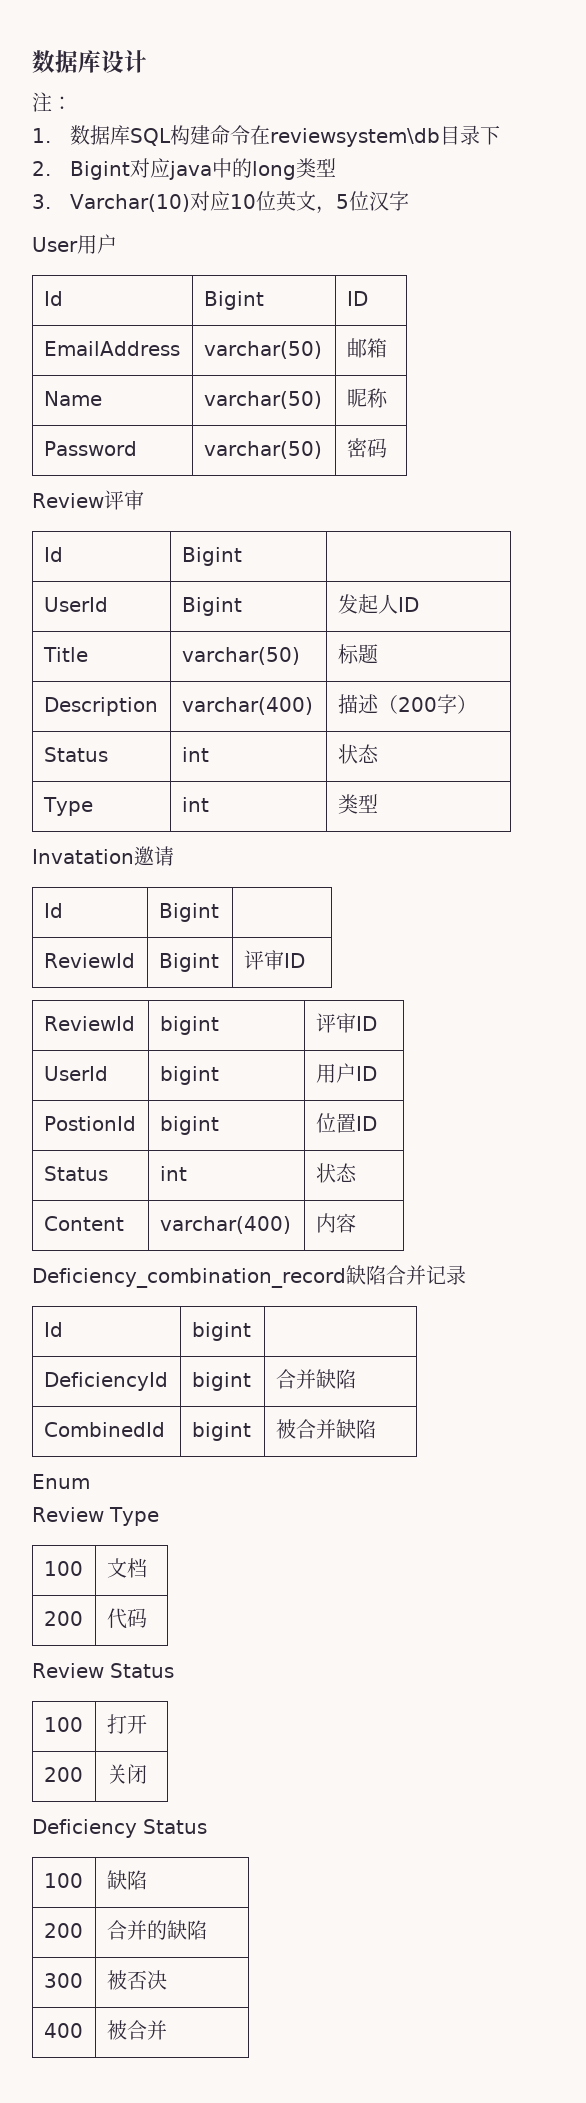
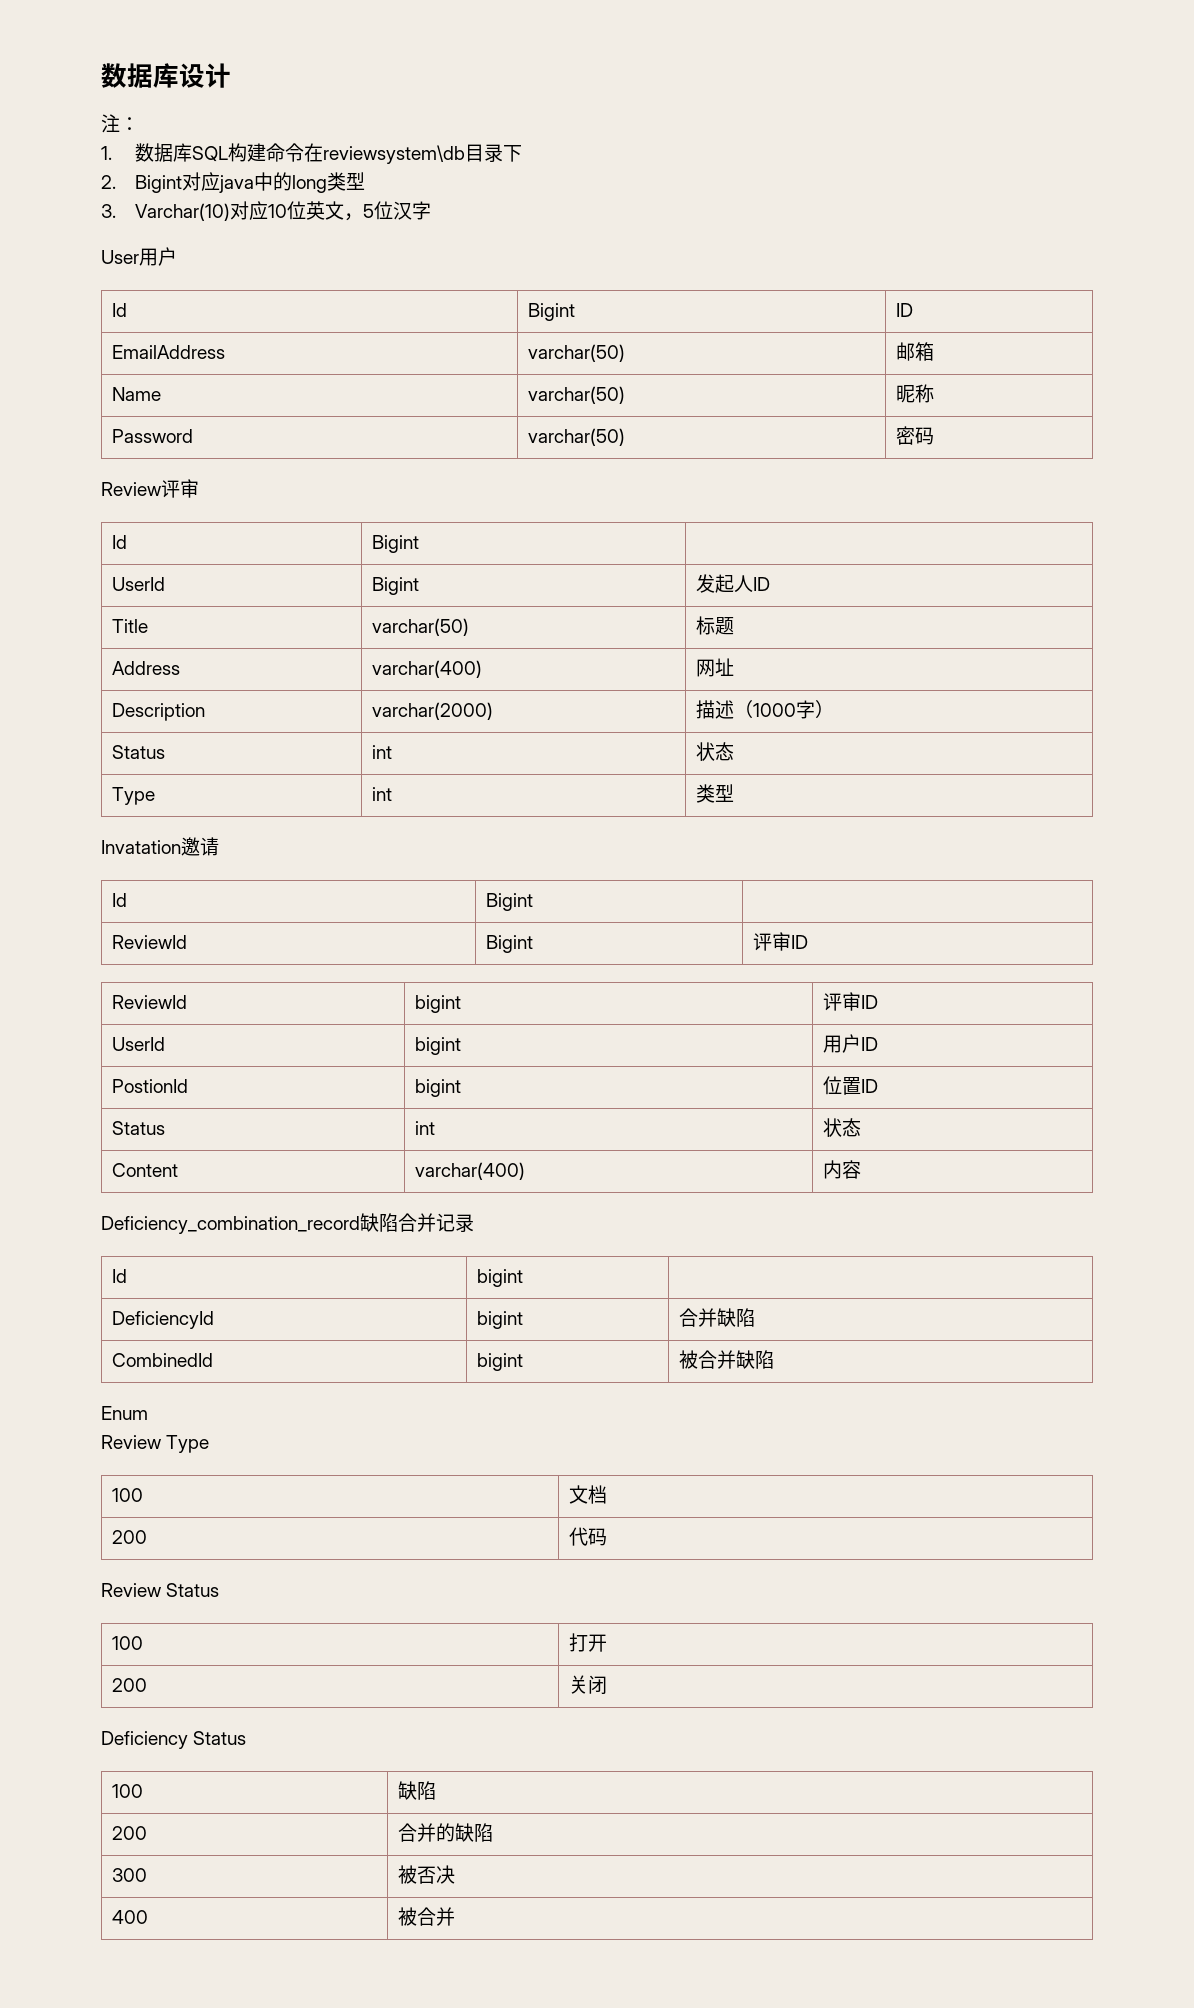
+ Address | varchar(400) | 网址
- Description | varchar(400) | 描述（200字）
+ Description | varchar(2000) | 描述（1000字）

